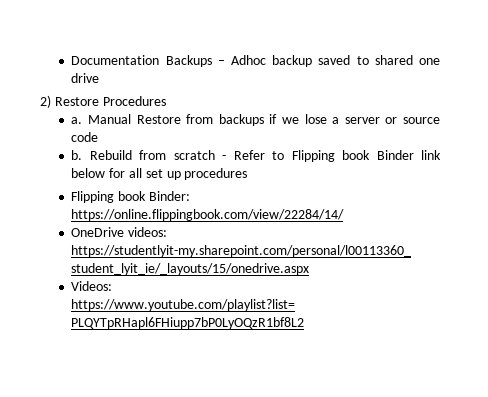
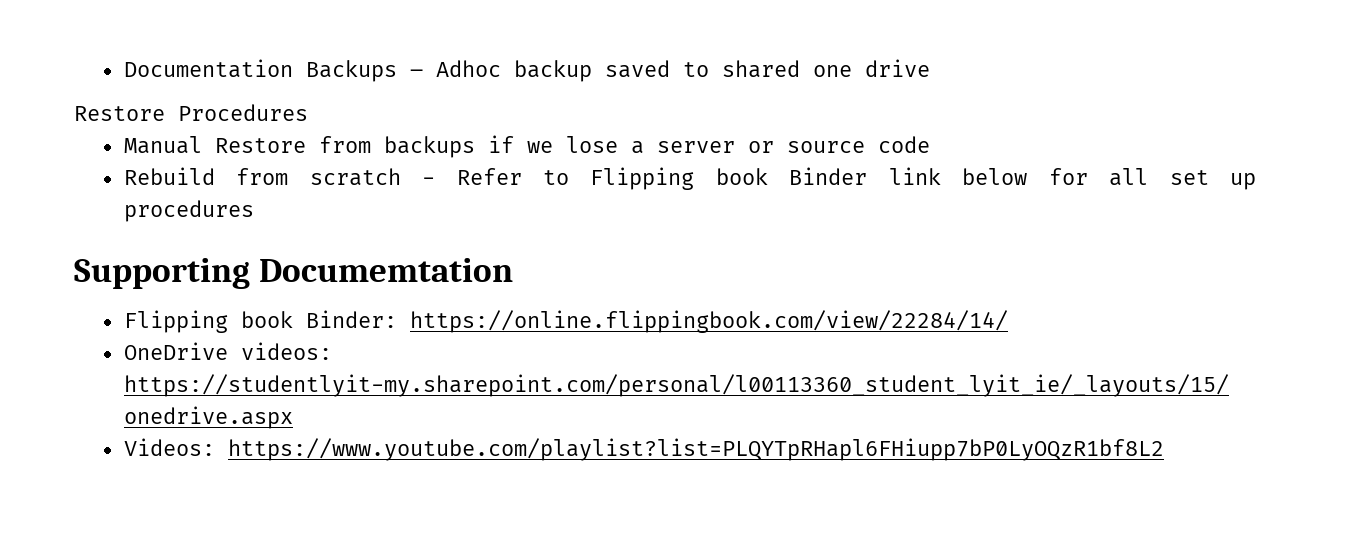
- 2) Restore Procedures
+ Restore Procedures
- a.
- b.
+ Supporting Documemtation

